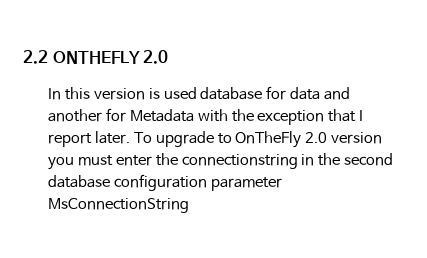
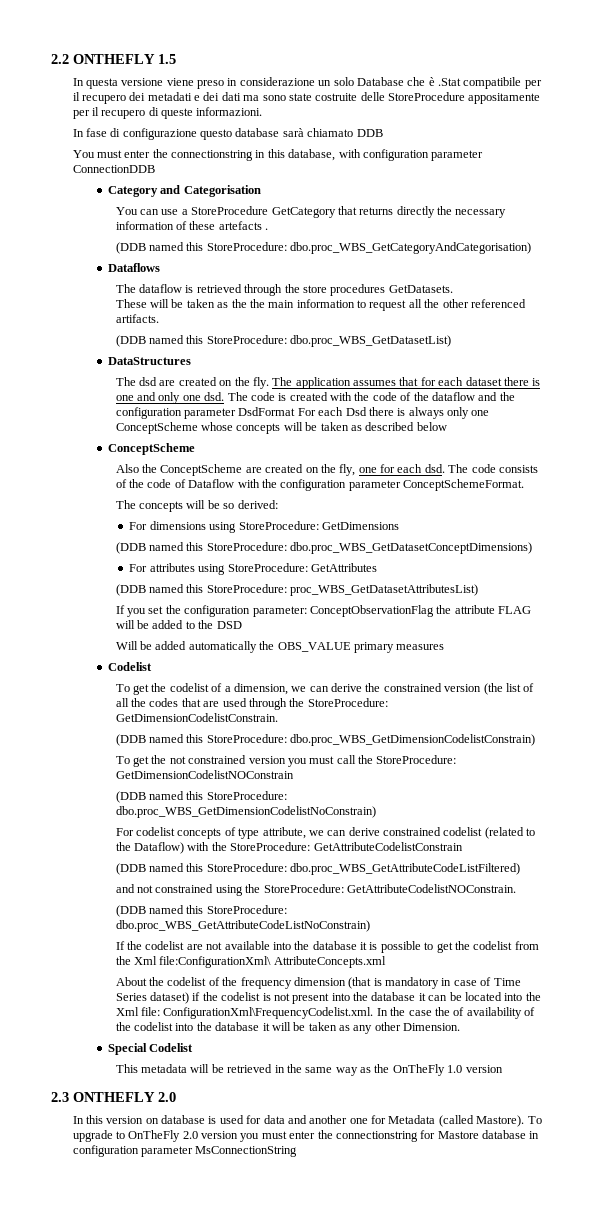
- 2.2 ONTHEFLY 2.0
+ 2.2 ONTHEFLY 1.5
+ In questa versione viene preso in considerazione un solo Database che è .Stat compatibile per il recupero dei metadati e dei dati ma sono state costruite delle StoreProcedure appositamente per il recupero di queste informazioni.
+ In fase di configurazione questo database sarà chiamato DDB
+ You must enter the connectionstring in this database, with configuration parameter ConnectionDDB
+ Category and Categorisation
+ You can use a StoreProcedure GetCategory that returns directly the necessary information of these artefacts .
+ (DDB named this StoreProcedure: dbo.proc_WBS_GetCategoryAndCategorisation)
+ Dataflows
+ The dataflow is retrieved through the store procedures GetDatasets.
+ These will be taken as the the main information to request all the other referenced artifacts.
+ (DDB named this StoreProcedure: dbo.proc_WBS_GetDatasetList)
+ DataStructures
+ The dsd are created on the fly. The application assumes that for each dataset there is one and only one dsd. The code is created with the code of the dataflow and the configuration parameter DsdFormat For each Dsd there is always only one ConceptScheme whose concepts will be taken as described below
+ ConceptScheme
+ Also the ConceptScheme are created on the fly, one for each dsd. The code consists of the code of Dataflow with the configuration parameter ConceptSchemeFormat.
+ The concepts will be so derived:
+ For dimensions using StoreProcedure: GetDimensions
+ (DDB named this StoreProcedure: dbo.proc_WBS_GetDatasetConceptDimensions)
+ For attributes using StoreProcedure: GetAttributes
+ (DDB named this StoreProcedure: proc_WBS_GetDatasetAttributesList)
+ If you set the configuration parameter: ConceptObservationFlag the attribute FLAG will be added to the DSD
+ Will be added automatically the OBS_VALUE primary measures
+ Codelist
+ To get the codelist of a dimension, we can derive the constrained version (the list of all the codes that are used through the StoreProcedure: GetDimensionCodelistConstrain.
+ (DDB named this StoreProcedure: dbo.proc_WBS_GetDimensionCodelistConstrain)
+ To get the not constrained version you must call the StoreProcedure: GetDimensionCodelistNOConstrain
+ (DDB named this StoreProcedure: dbo.proc_WBS_GetDimensionCodelistNoConstrain)
+ For codelist concepts of type attribute, we can derive constrained codelist (related to the Dataflow) with the StoreProcedure: GetAttributeCodelistConstrain
+ (DDB named this StoreProcedure: dbo.proc_WBS_GetAttributeCodeListFiltered)
+ and not constrained using the StoreProcedure: GetAttributeCodelistNOConstrain.
+ (DDB named this StoreProcedure: dbo.proc_WBS_GetAttributeCodeListNoConstrain)
+ If the codelist are not available into the database it is possible to get the codelist from the Xml file:ConfigurationXml\ AttributeConcepts.xml
+ About the codelist of the frequency dimension (that is mandatory in case of Time Series dataset) if the codelist is not present into the database it can be located into the Xml file: ConfigurationXml\FrequencyCodelist.xml. In the case the of availability of the codelist into the database it will be taken as any other Dimension.
+ Special Codelist
+ This metadata will be retrieved in the same way as the OnTheFly 1.0 version
+ 2.3 ONTHEFLY 2.0
- In this version is used database for data and another for Metadata with the exception that I report later.
+ In this version on database is used for data and another one for Metadata (called Mastore).
- To upgrade to OnTheFly 2.0 version you must enter the connectionstring in the second database configuration parameter MsConnectionString
+ To upgrade to OnTheFly 2.0 version you must enter the connectionstring for Mastore database in configuration parameter MsConnectionString

